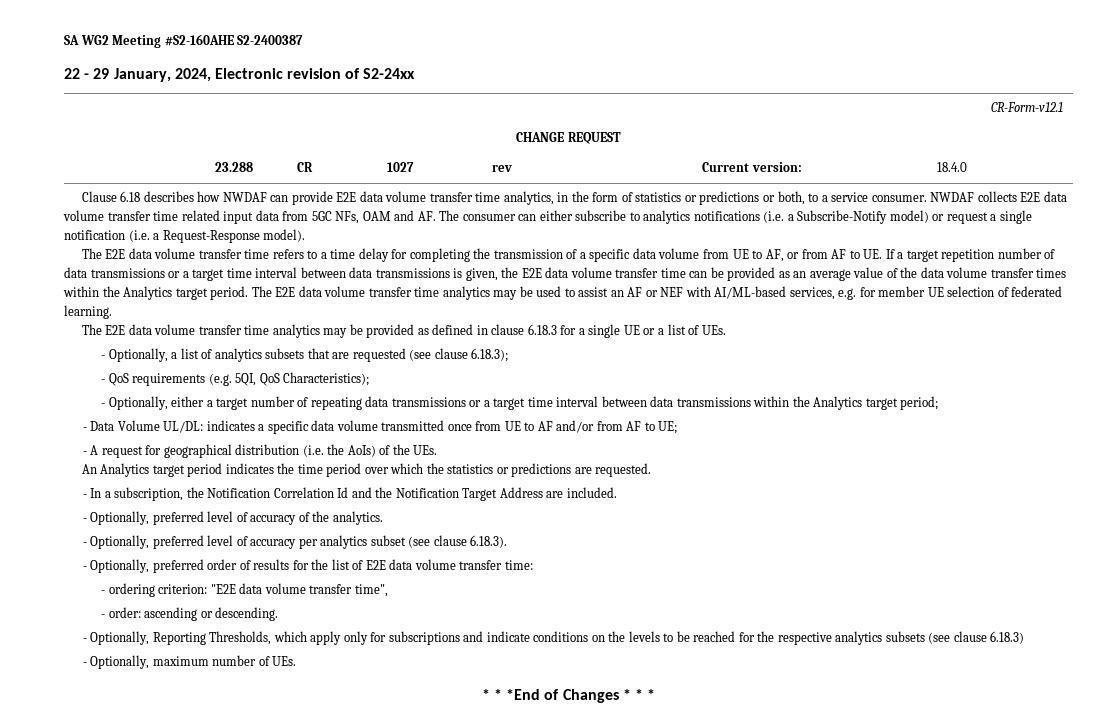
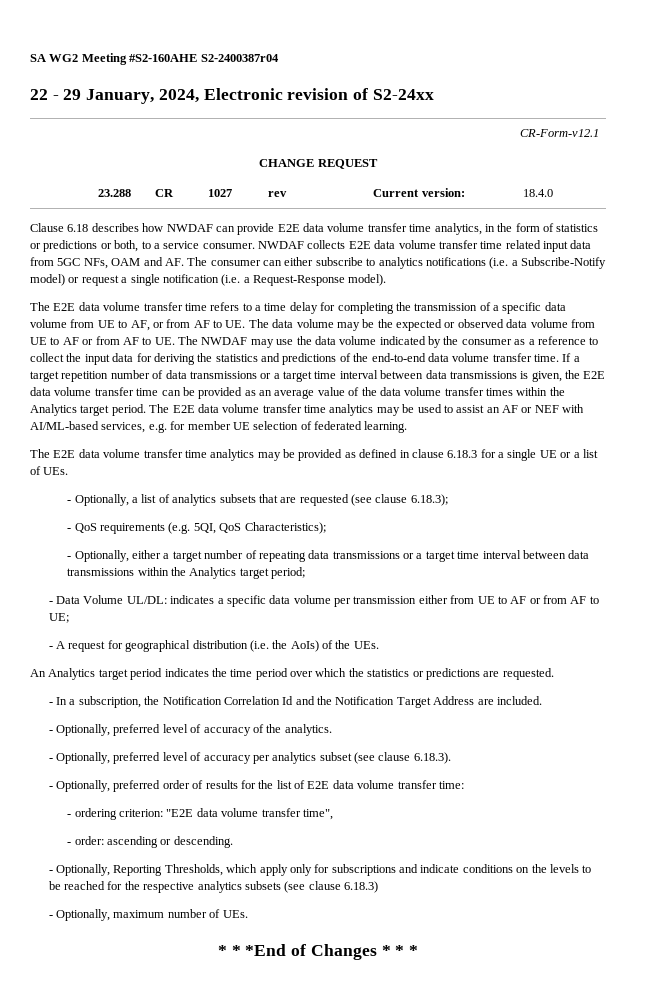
- SA WG2 Meeting #S2-160AHE S2-2400387
+ SA WG2 Meeting #S2-160AHE S2-2400387r04
- The E2E data volume transfer time refers to a time delay for completing the transmission of a specific data volume from UE to AF, or from AF to UE. If a target repetition number of data transmissions or a target time interval between data transmissions is given, the E2E data volume transfer time can be provided as an average value of the data volume transfer times within the Analytics target period.
+ The E2E data volume transfer time refers to a time delay for completing the transmission of a specific data volume from UE to AF, or from AF to UE. The data volume may be the expected or observed data volume from UE to AF or from AF to UE. The NWDAF may use the data volume indicated by the consumer as a reference to collect the input data for deriving the statistics and predictions of the end-to-end data volume transfer time. If a target repetition number of data transmissions or a target time interval between data transmissions is given, the E2E data volume transfer time can be provided as an average value of the data volume transfer times within the Analytics target period.
- - Data Volume UL/DL: indicates a specific data volume transmitted once from UE to AF and/or from AF to UE;
+ - Data Volume UL/DL: indicates a specific data volume per transmission either from UE to AF or from AF to UE;

